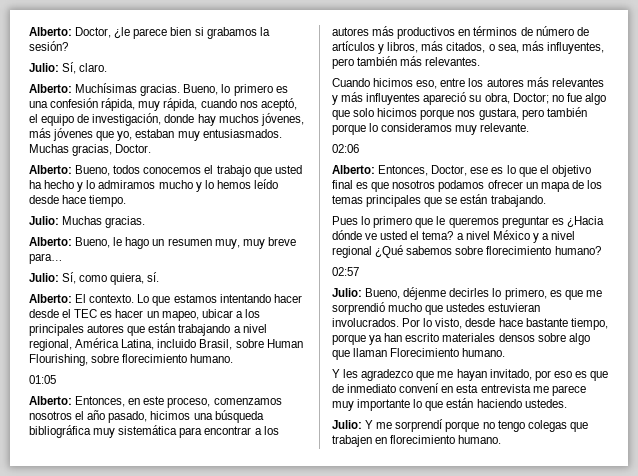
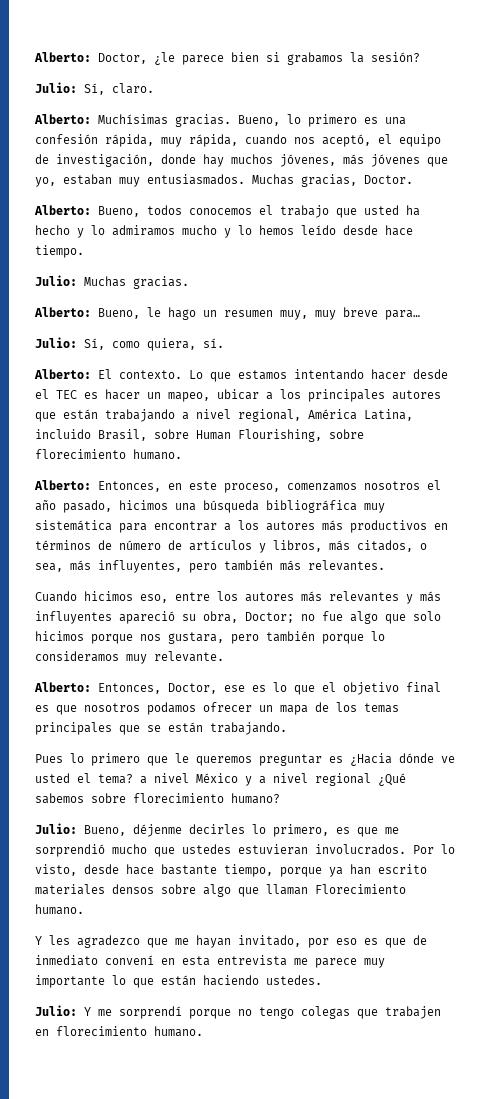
- 01:05
- 02:06
- 02:57

